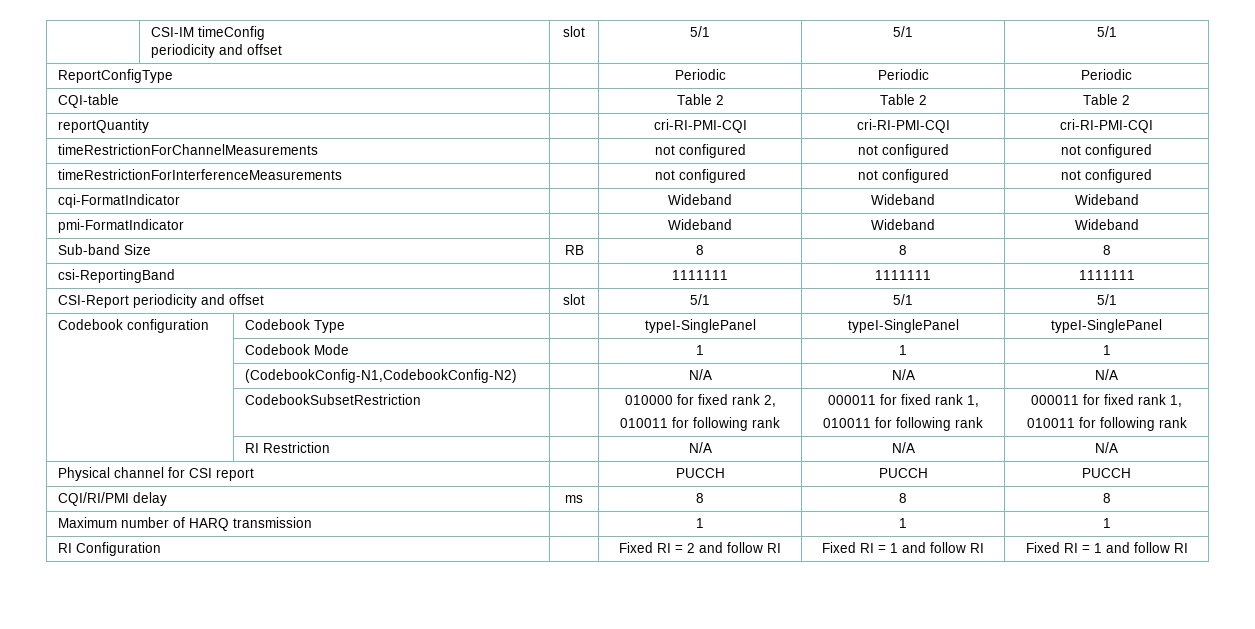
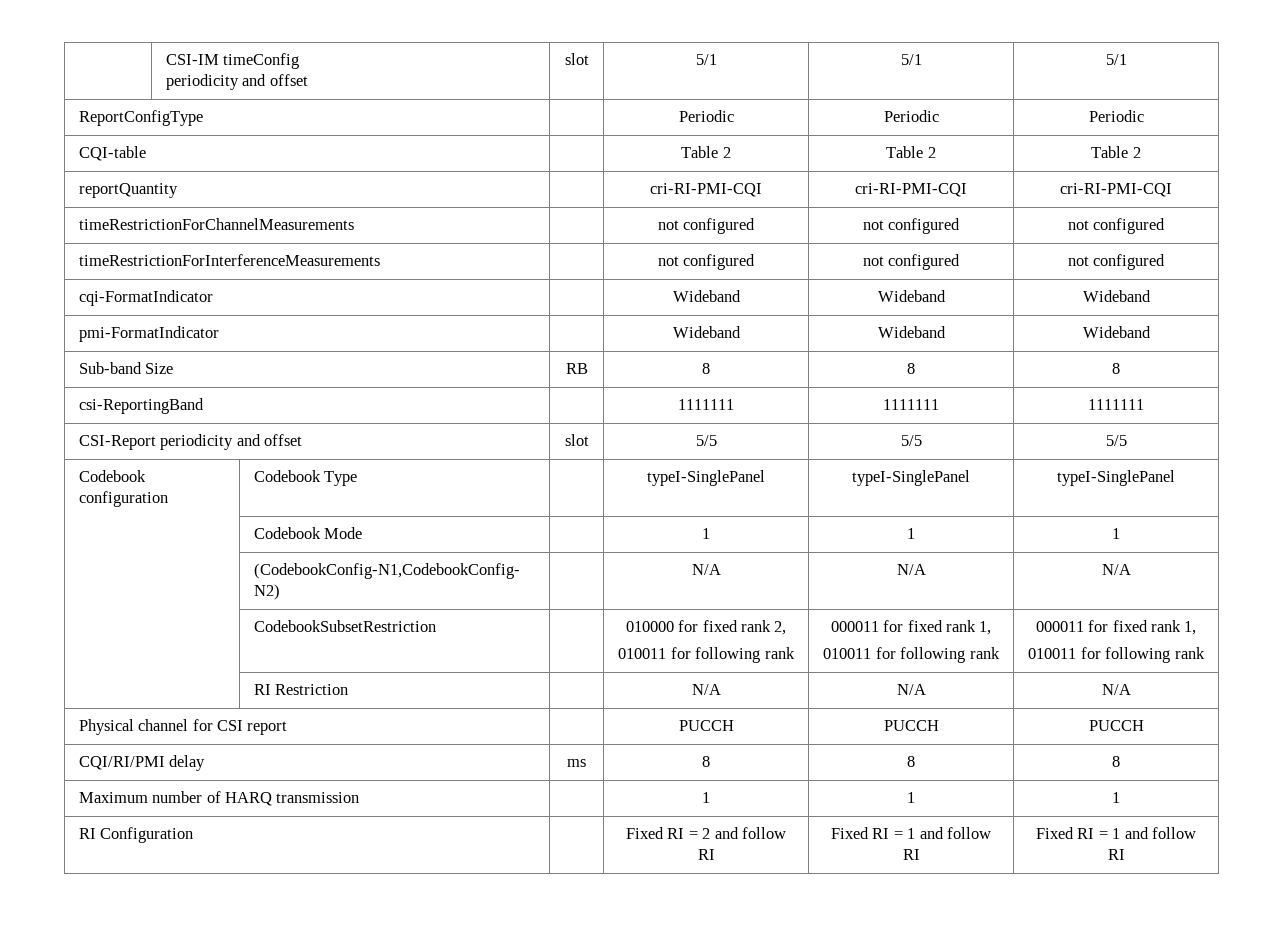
- CSI-Report periodicity and offset | slot | 5/1 | 5/1 | 5/1
+ CSI-Report periodicity and offset | slot | 5/5 | 5/5 | 5/5

